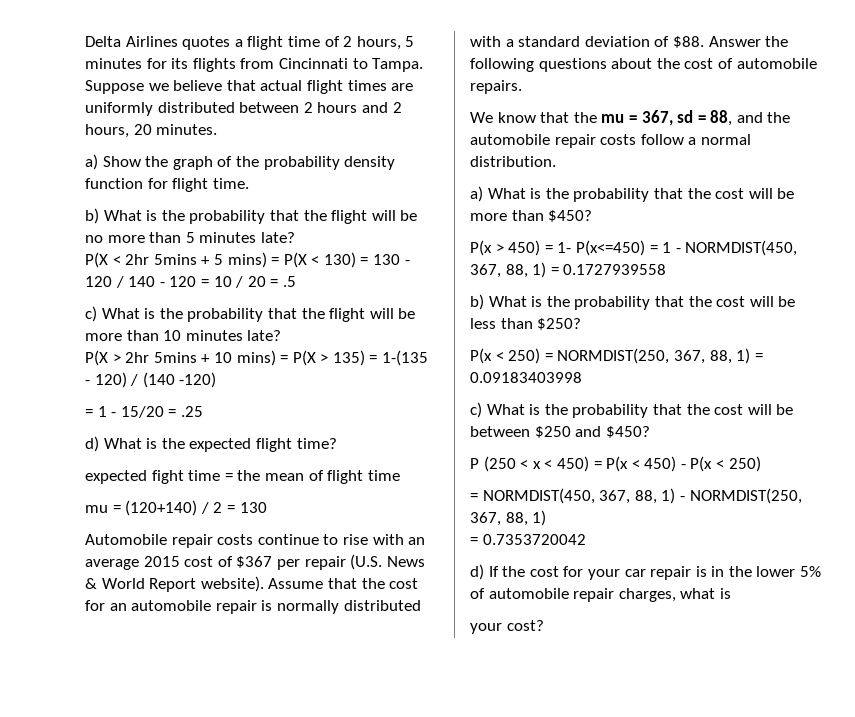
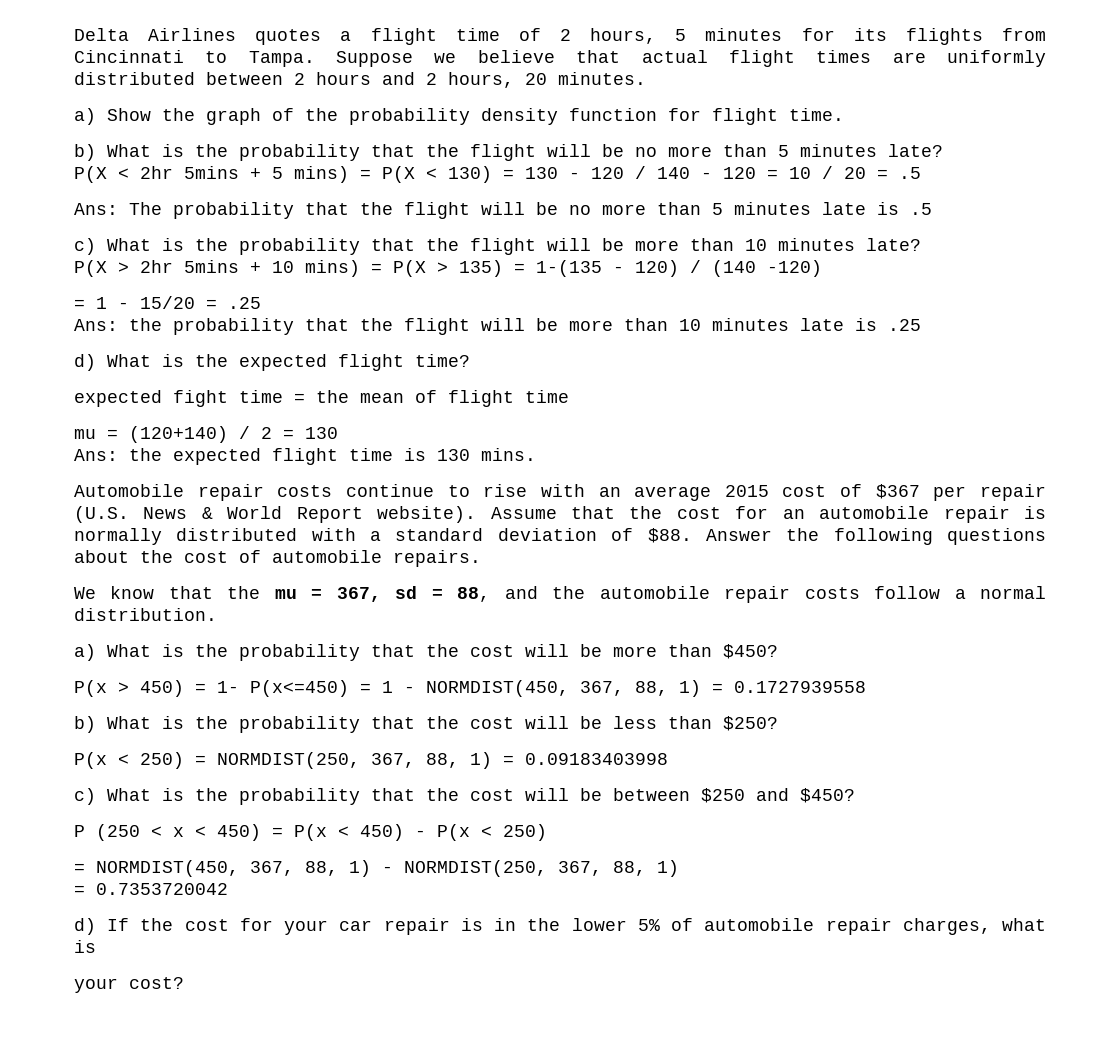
+ Ans: The probability that the flight will be no more than 5 minutes late is .5
+ Ans: the probability that the flight will be more than 10 minutes late is .25
+ Ans: the expected flight time is 130 mins.

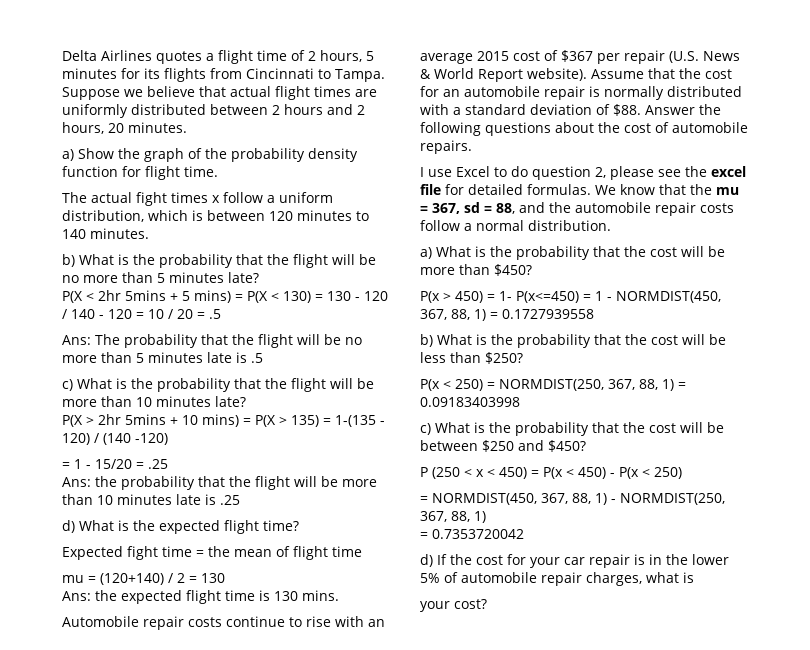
+ The actual fight times x follow a uniform distribution, which is between 120 minutes to 140 minutes.
- expected fight time = the mean of flight time
+ Expected fight time = the mean of flight time
+ I use Excel to do question 2, please see the excel file for detailed formulas.

